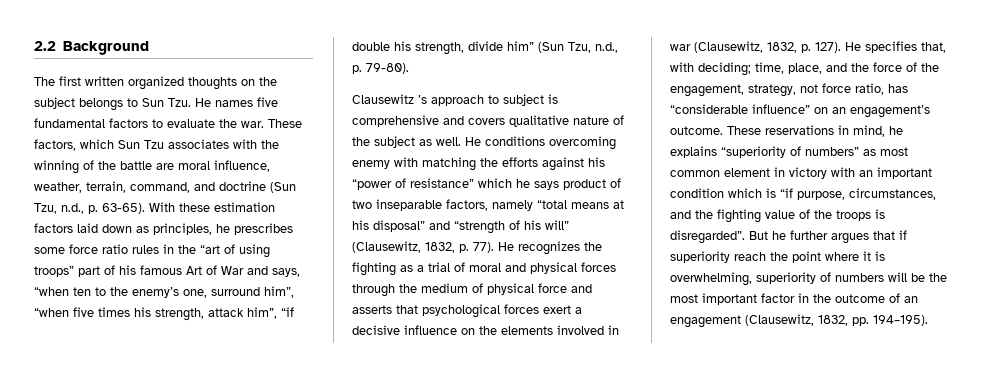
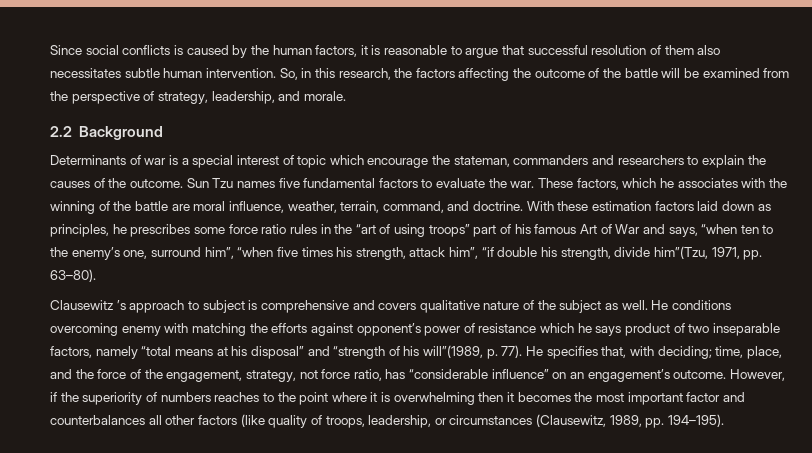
+ Since social conflicts is caused by the human factors, it is reasonable to argue that successful resolution of them also necessitates subtle human intervention. So, in this research, the factors affecting the outcome of the battle will be examined from the perspective of strategy, leadership, and morale.
  2.2 Background
- The first written organized thoughts on the subject belongs to Sun Tzu. He names five fundamental factors to evaluate the war.
+ Determinants of war is a special interest of topic which encourage the stateman, commanders and researchers to explain the causes of the outcome. Sun Tzu names five fundamental factors to evaluate the war.
- These factors, which Sun Tzu associates with the winning of the battle are moral influence, weather, terrain, command, and doctrine (Sun Tzu, n.d., p. 63-65).
+ These factors, which he associates with the winning of the battle are moral influence, weather, terrain, command, and doctrine.
- With these estimation factors laid down as principles, he prescribes some force ratio rules in the “art of using troops” part of his famous Art of War and says, “when ten to the enemy’s one, surround him”, “when five times his strength, attack him”, “if double his strength, divide him” (Sun Tzu, n.d., p. 79-80).
+ With these estimation factors laid down as principles, he prescribes some force ratio rules in the “art of using troops” part of his famous Art of War and says, “when ten to the enemy’s one, surround him”, “when five times his strength, attack him”, “if double his strength, divide him”(Tzu, 1971, pp. 63–80).
- He conditions overcoming enemy with matching the efforts against his “power of resistance” which he says product of two inseparable factors, namely “total means at his disposal” and “strength of his will” (Clausewitz, 1832, p. 77). He recognizes the fighting as a trial of moral and physical forces through the medium of physical force and asserts that psychological forces exert a decisive influence on the elements involved in war (Clausewitz, 1832, p. 127).
+ He conditions overcoming enemy with matching the efforts against opponent’s power of resistance which he says product of two inseparable factors, namely “total means at his disposal” and “strength of his will”(1989, p. 77).
- These reservations in mind, he explains “superiority of numbers” as most common element in victory with an important condition which is “if purpose, circumstances, and the fighting value of the troops is disregarded”. But he further argues that if superiority reach the point where it is overwhelming, superiority of numbers will be the most important factor in the outcome of an engagement (Clausewitz, 1832, pp. 194–195).
+ However, if the superiority of numbers reaches to the point where it is overwhelming then it becomes the most important factor and counterbalances all other factors (like quality of troops, leadership, or circumstances (Clausewitz, 1989, pp. 194–195).

